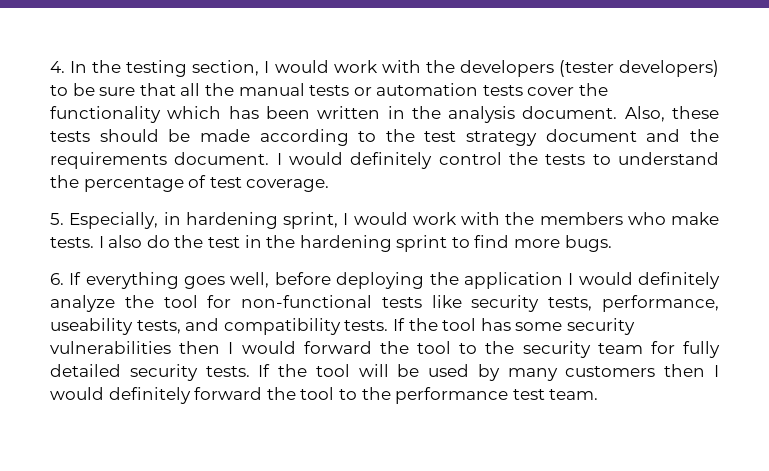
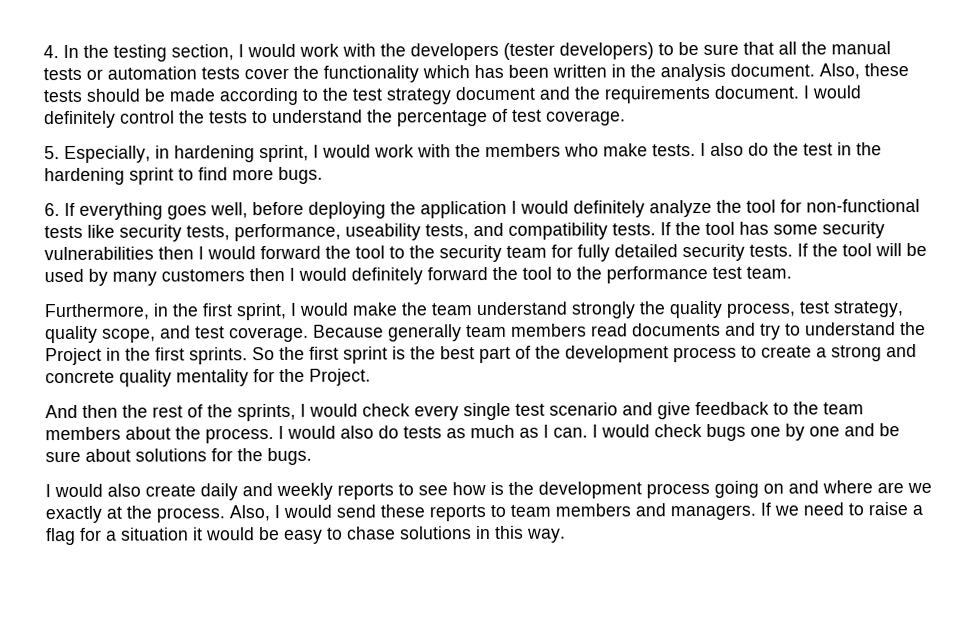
+ Furthermore, in the first sprint, I would make the team understand strongly the quality process, test strategy, quality scope, and test coverage. Because generally team members read documents and try to understand the Project in the first sprints. So the first sprint is the best part of the development process to create a strong and concrete quality mentality for the Project.
+ And then the rest of the sprints, I would check every single test scenario and give feedback to the team members about the process. I would also do tests as much as I can. I would check bugs one by one and be sure about solutions for the bugs.
+ I would also create daily and weekly reports to see how is the development process going on and where are we exactly at the process. Also, I would send these reports to team members and managers. If we need to raise a flag for a situation it would be easy to chase solutions in this way.

